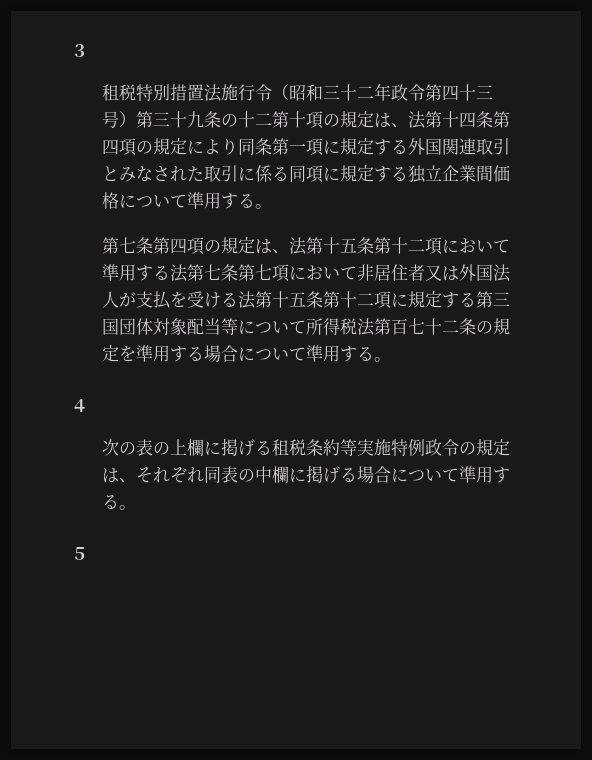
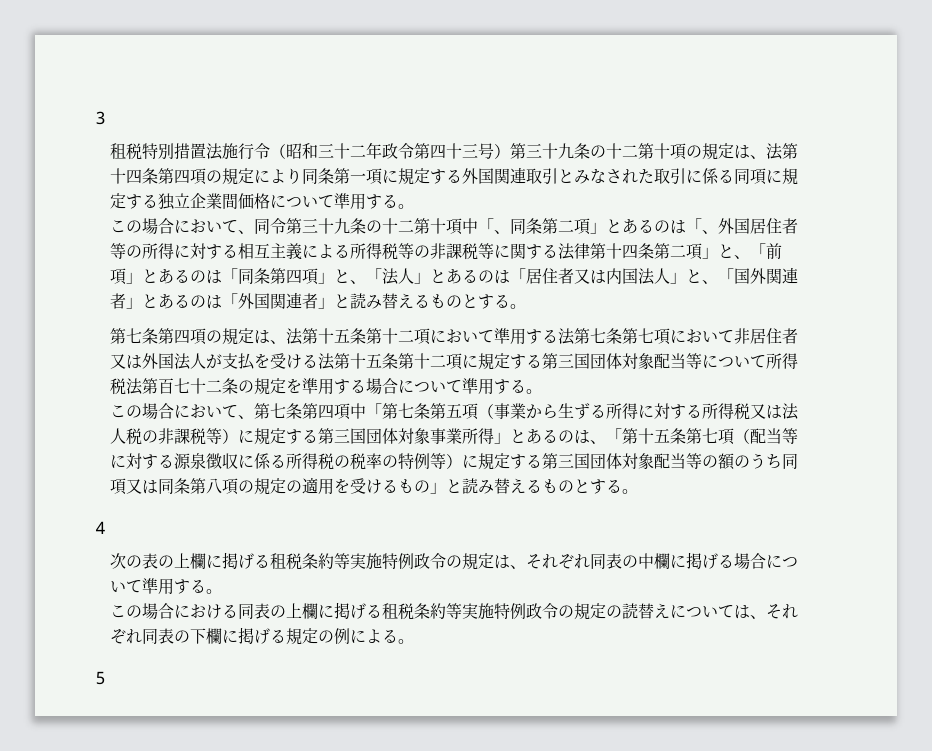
+ この場合において、同令第三十九条の十二第十項中「、同条第二項」とあるのは「、外国居住者等の所得に対する相互主義による所得税等の非課税等に関する法律第十四条第二項」と、「前項」とあるのは「同条第四項」と、「法人」とあるのは「居住者又は内国法人」と、「国外関連者」とあるのは「外国関連者」と読み替えるものとする。
+ この場合において、第七条第四項中「第七条第五項（事業から生ずる所得に対する所得税又は法人税の非課税等）に規定する第三国団体対象事業所得」とあるのは、「第十五条第七項（配当等に対する源泉徴収に係る所得税の税率の特例等）に規定する第三国団体対象配当等の額のうち同項又は同条第八項の規定の適用を受けるもの」と読み替えるものとする。
+ この場合における同表の上欄に掲げる租税条約等実施特例政令の規定の読替えについては、それぞれ同表の下欄に掲げる規定の例による。

